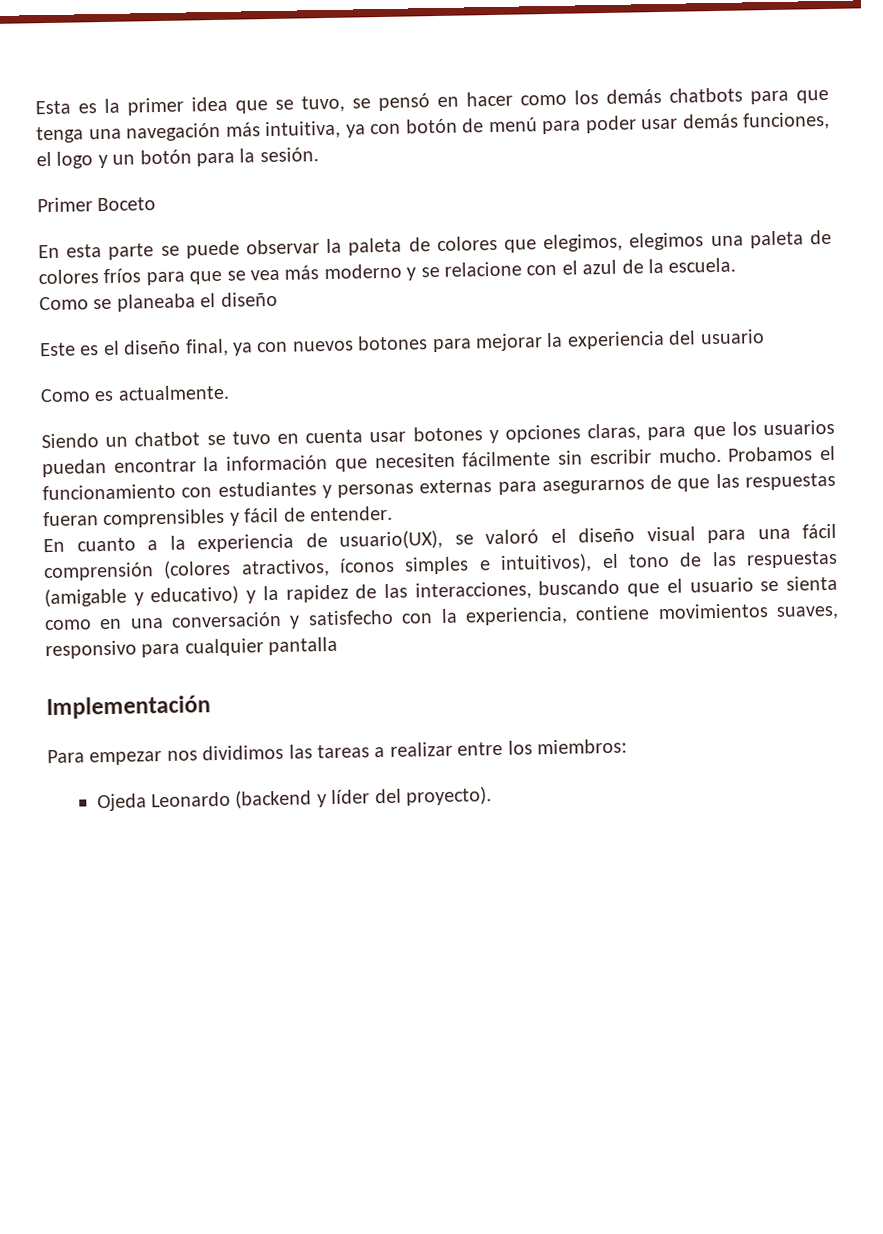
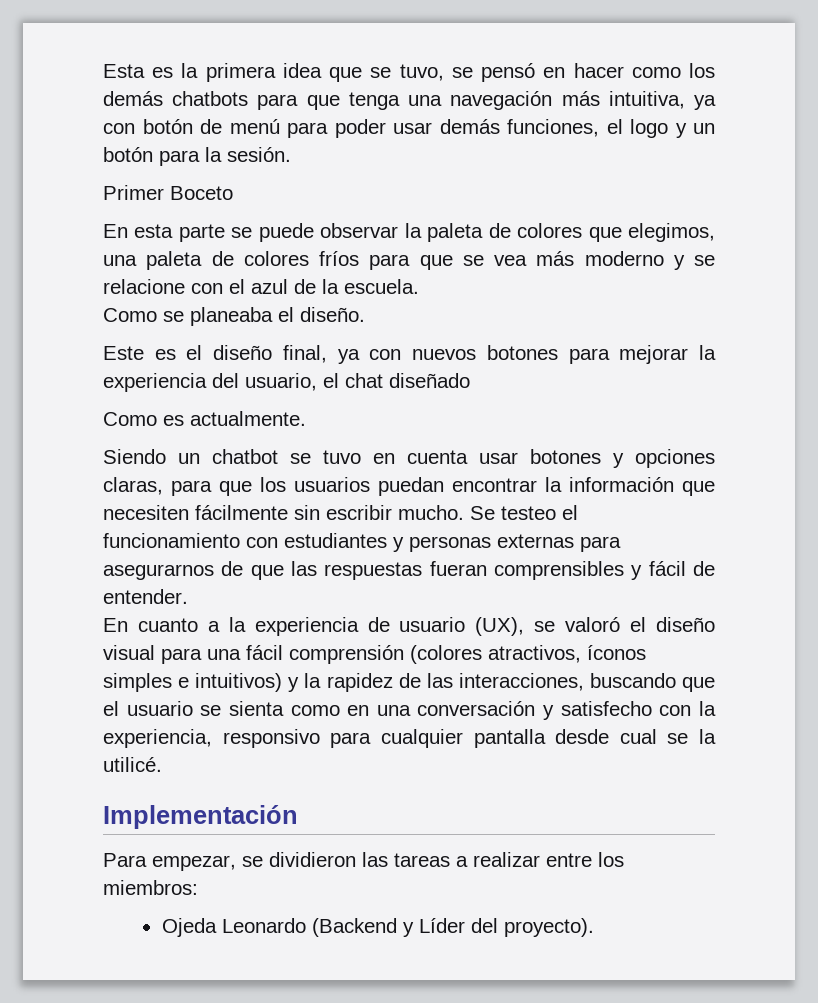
- Esta es la primer idea que se tuvo, se pensó en hacer como los demás chatbots para que tenga una navegación más intuitiva, ya con botón de menú para poder usar demás funciones, el logo y un botón para la sesión.
+ Esta es la primera idea que se tuvo, se pensó en hacer como los demás chatbots para que tenga una navegación más intuitiva, ya con botón de menú para poder usar demás funciones, el logo y un botón para la sesión.
- En esta parte se puede observar la paleta de colores que elegimos, elegimos una paleta de colores fríos para que se vea más moderno y se relacione con el azul de la escuela.
+ En esta parte se puede observar la paleta de colores que elegimos, una paleta de colores fríos para que se vea más moderno y se relacione con el azul de la escuela.
- Como se planeaba el diseño
+ Como se planeaba el diseño.
- Este es el diseño final, ya con nuevos botones para mejorar la experiencia del usuario
+ Este es el diseño final, ya con nuevos botones para mejorar la experiencia del usuario, el chat diseñado
- Probamos el funcionamiento con estudiantes y personas externas para asegurarnos de que las respuestas fueran comprensibles y fácil de entender.
+ Se testeo el funcionamiento con estudiantes y personas externas para asegurarnos de que las respuestas fueran comprensibles y fácil de entender.
- En cuanto a la experiencia de usuario(UX), se valoró el diseño visual para una fácil comprensión (colores atractivos, íconos simples e intuitivos), el tono de las respuestas (amigable y educativo) y la rapidez de las interacciones, buscando que el usuario se sienta como en una conversación y satisfecho con la experiencia, contiene movimientos suaves, responsivo para cualquier pantalla
+ En cuanto a la experiencia de usuario (UX), se valoró el diseño visual para una fácil comprensión (colores atractivos, íconos simples e intuitivos) y la rapidez de las interacciones, buscando que el usuario se sienta como en una conversación y satisfecho con la experiencia, responsivo para cualquier pantalla desde cual se la utilicé.
- Para empezar nos dividimos las tareas a realizar entre los miembros:
+ Para empezar, se dividieron las tareas a realizar entre los miembros:
- Ojeda Leonardo (backend y líder del proyecto).
+ Ojeda Leonardo (Backend y Líder del proyecto).

